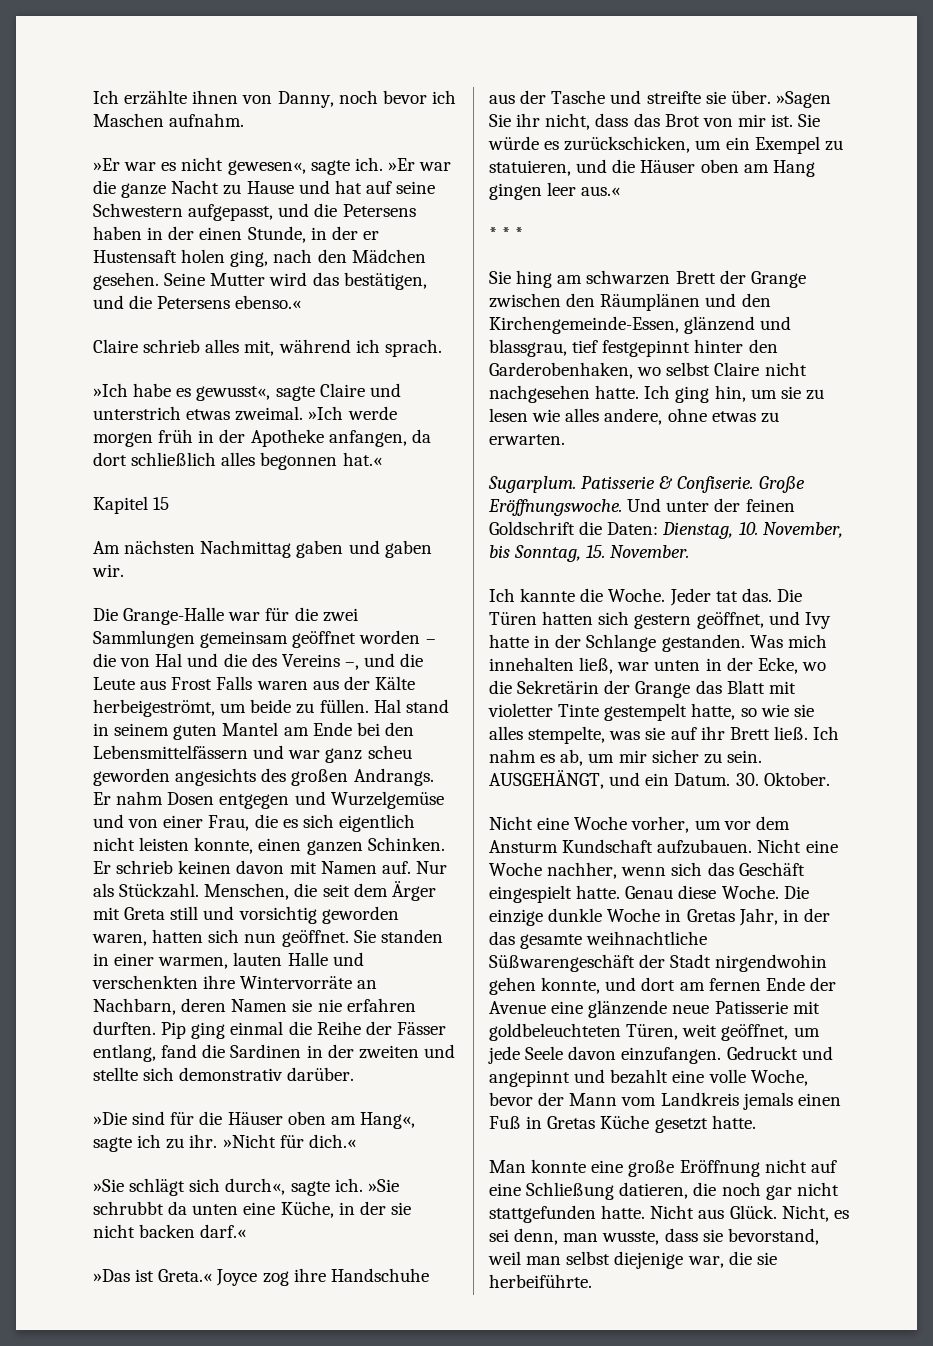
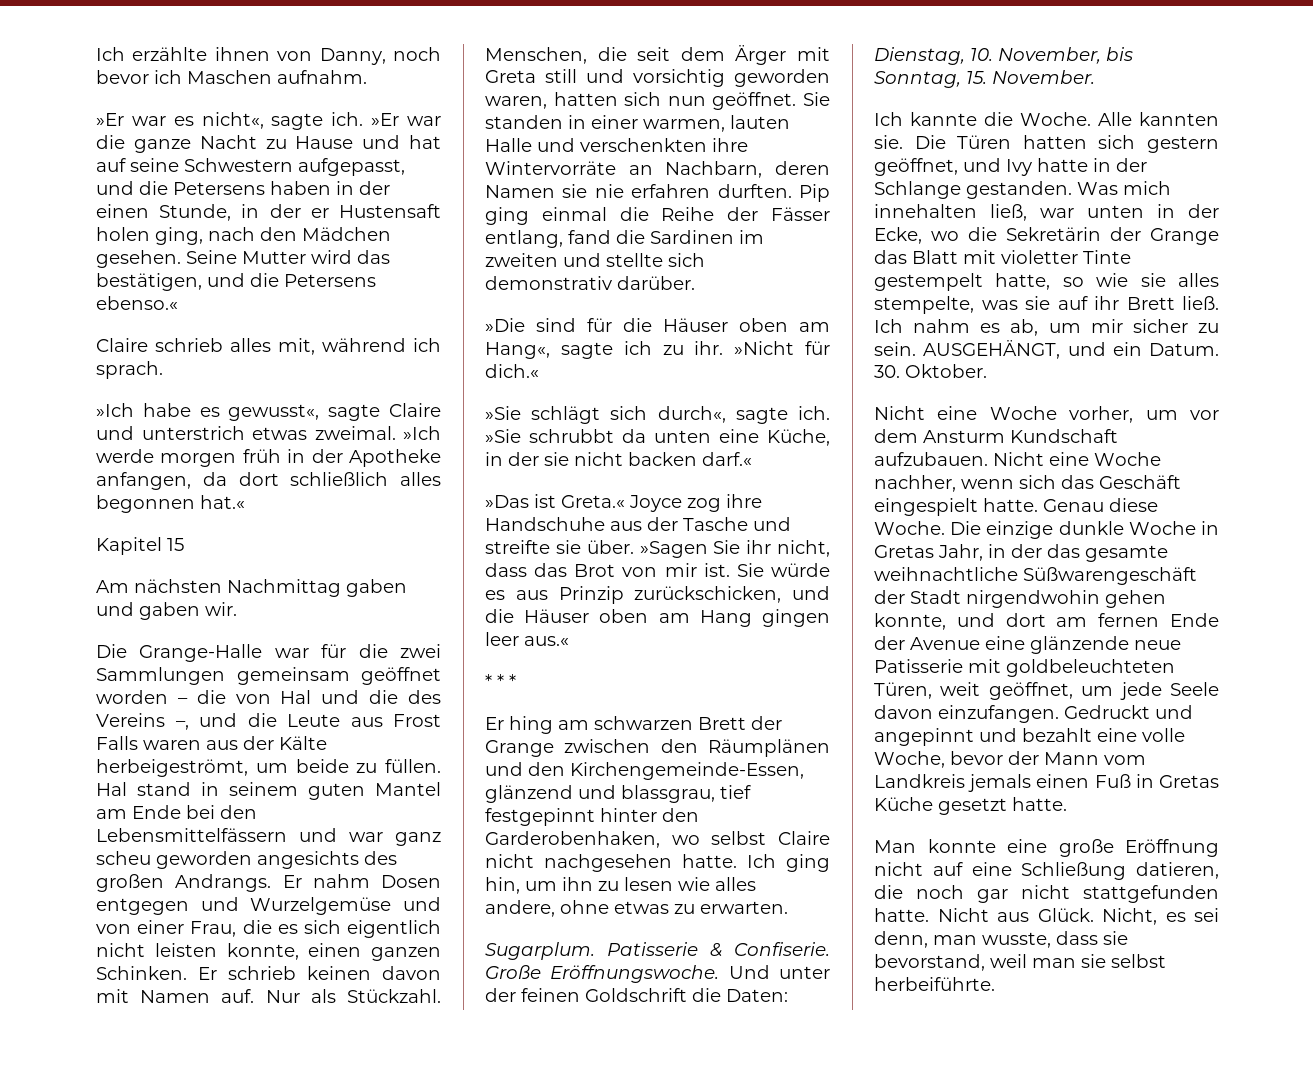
- »Er war es nicht gewesen«, sagte ich. »Er war die ganze Nacht zu Hause und hat auf seine Schwestern aufgepasst, und die Petersens haben in der einen Stunde, in der er Hustensaft holen ging, nach den Mädchen gesehen.
+ »Er war es nicht«, sagte ich. »Er war die ganze Nacht zu Hause und hat auf seine Schwestern aufgepasst, und die Petersens haben in der einen Stunde, in der er Hustensaft holen ging, nach den Mädchen gesehen.
- Pip ging einmal die Reihe der Fässer entlang, fand die Sardinen in der zweiten und stellte sich demonstrativ darüber.
+ Pip ging einmal die Reihe der Fässer entlang, fand die Sardinen im zweiten und stellte sich demonstrativ darüber.
- Sie würde es zurückschicken, um ein Exempel zu statuieren, und die Häuser oben am Hang gingen leer aus.«
+ Sie würde es aus Prinzip zurückschicken, und die Häuser oben am Hang gingen leer aus.«
- Sie hing am schwarzen Brett der Grange zwischen den Räumplänen und den Kirchengemeinde-Essen, glänzend und blassgrau, tief festgepinnt hinter den Garderobenhaken, wo selbst Claire nicht nachgesehen hatte.
+ Er hing am schwarzen Brett der Grange zwischen den Räumplänen und den Kirchengemeinde-Essen, glänzend und blassgrau, tief festgepinnt hinter den Garderobenhaken, wo selbst Claire nicht nachgesehen hatte.
- Ich ging hin, um sie zu lesen wie alles andere, ohne etwas zu erwarten.
+ Ich ging hin, um ihn zu lesen wie alles andere, ohne etwas zu erwarten.
- Jeder tat das.
+ Alle kannten sie.
- Nicht, es sei denn, man wusste, dass sie bevorstand, weil man selbst diejenige war, die sie herbeiführte.
+ Nicht, es sei denn, man wusste, dass sie bevorstand, weil man sie selbst herbeiführte.

